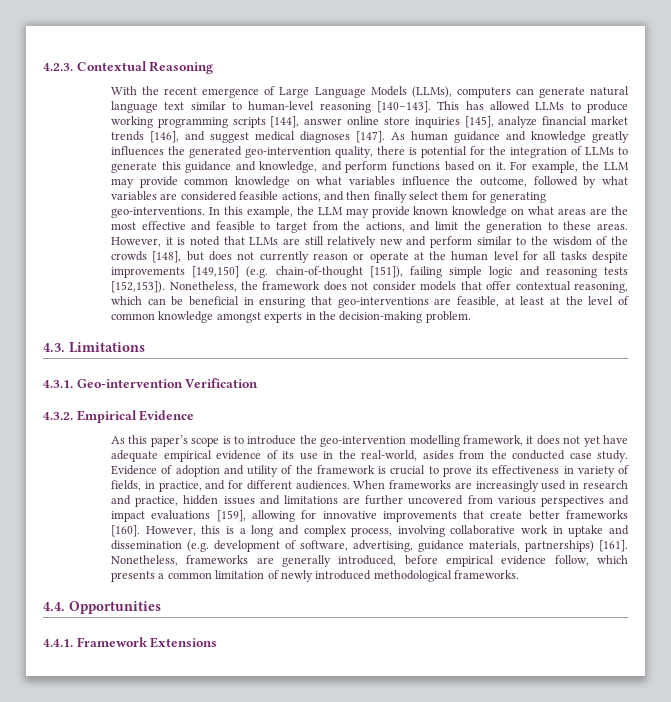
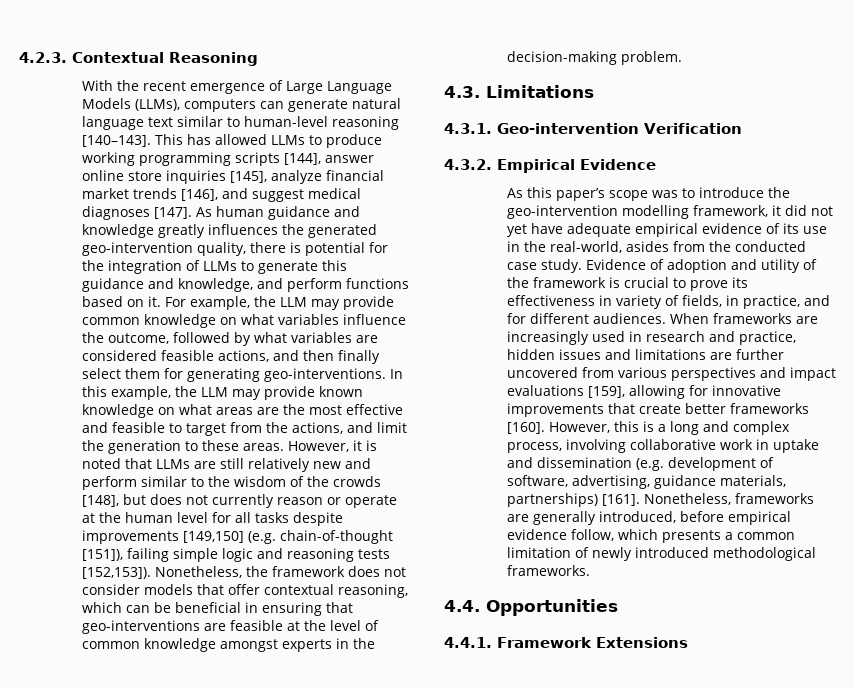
- Nonetheless, the framework does not consider models that offer contextual reasoning, which can be beneficial in ensuring that geo-interventions are feasible, at least at the level of common knowledge amongst experts in the decision-making problem.
+ Nonetheless, the framework does not consider models that offer contextual reasoning, which can be beneficial in ensuring that geo-interventions are feasible at the level of common knowledge amongst experts in the decision-making problem.
- As this paper’s scope is to introduce the geo-intervention modelling framework, it does not yet have adequate empirical evidence of its use in the real-world, asides from the conducted case study.
+ As this paper’s scope was to introduce the geo-intervention modelling framework, it did not yet have adequate empirical evidence of its use in the real-world, asides from the conducted case study.

